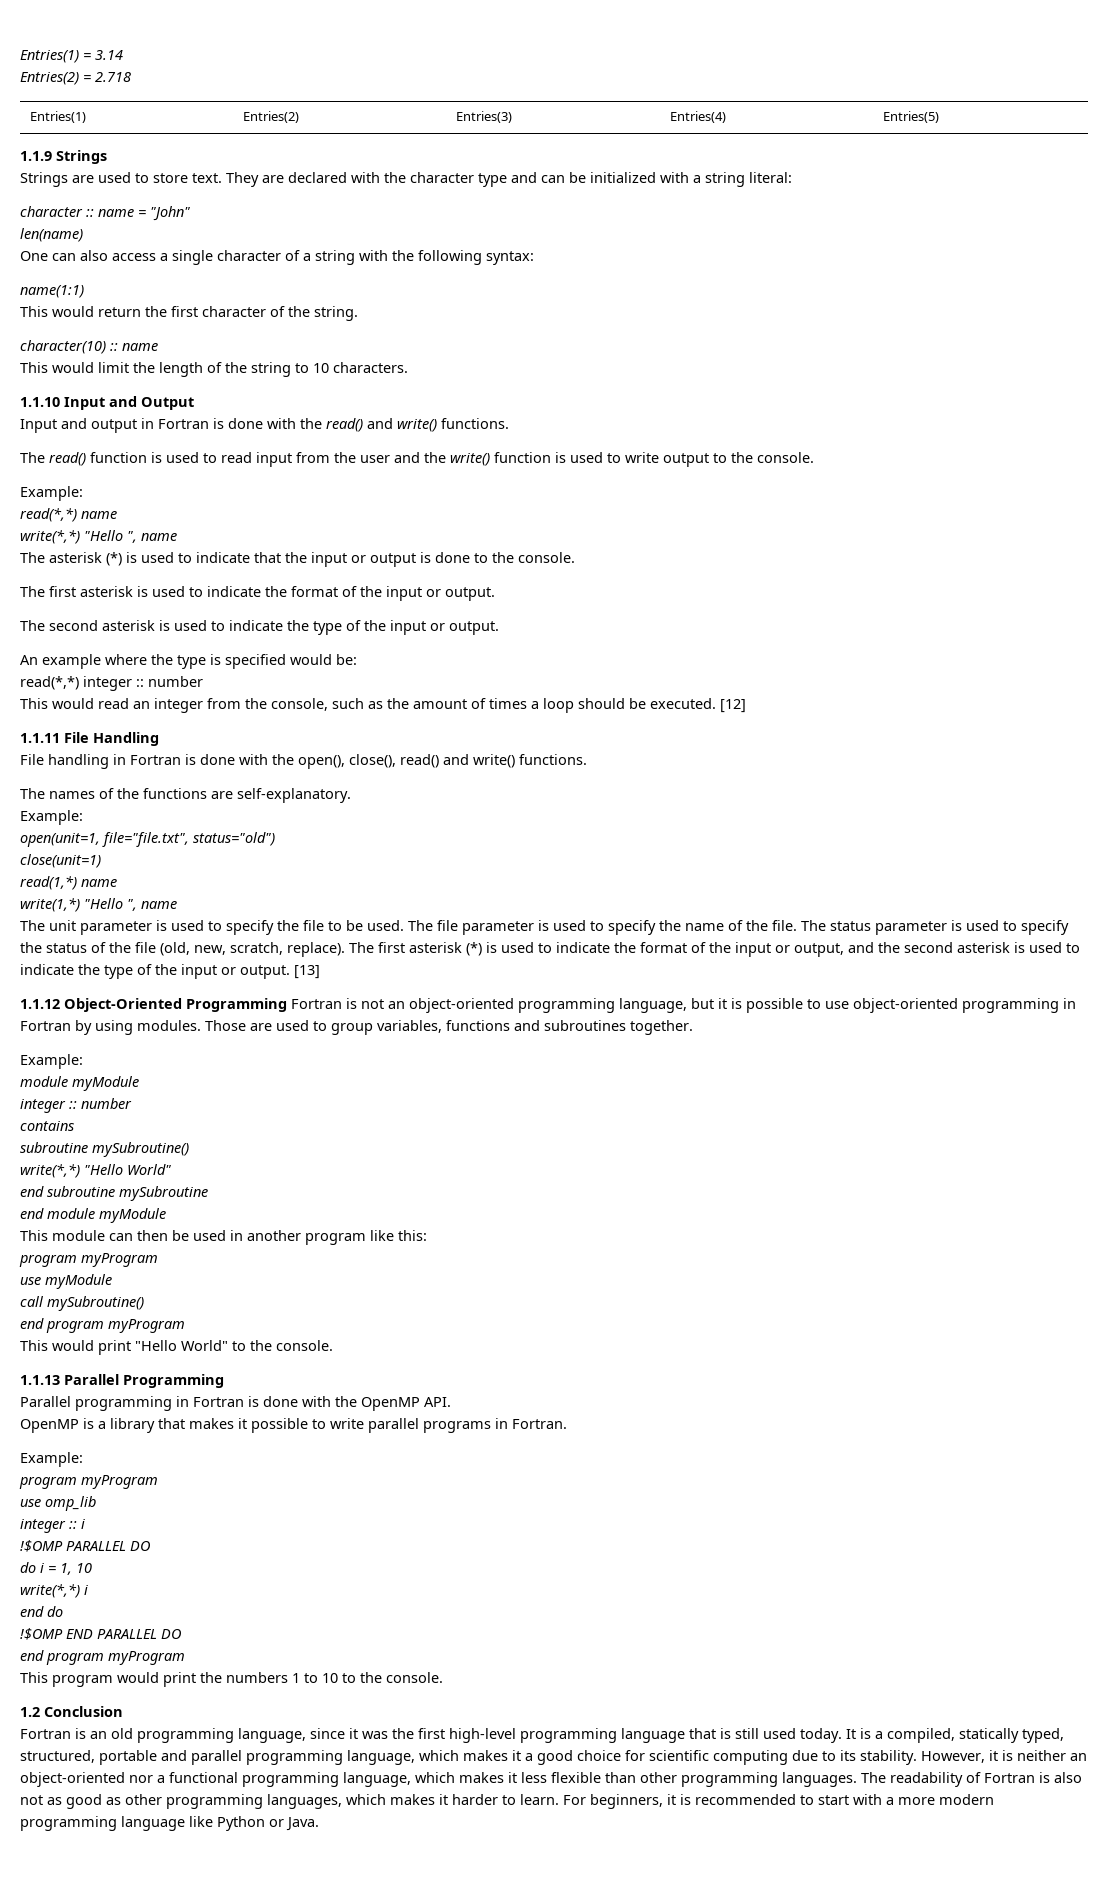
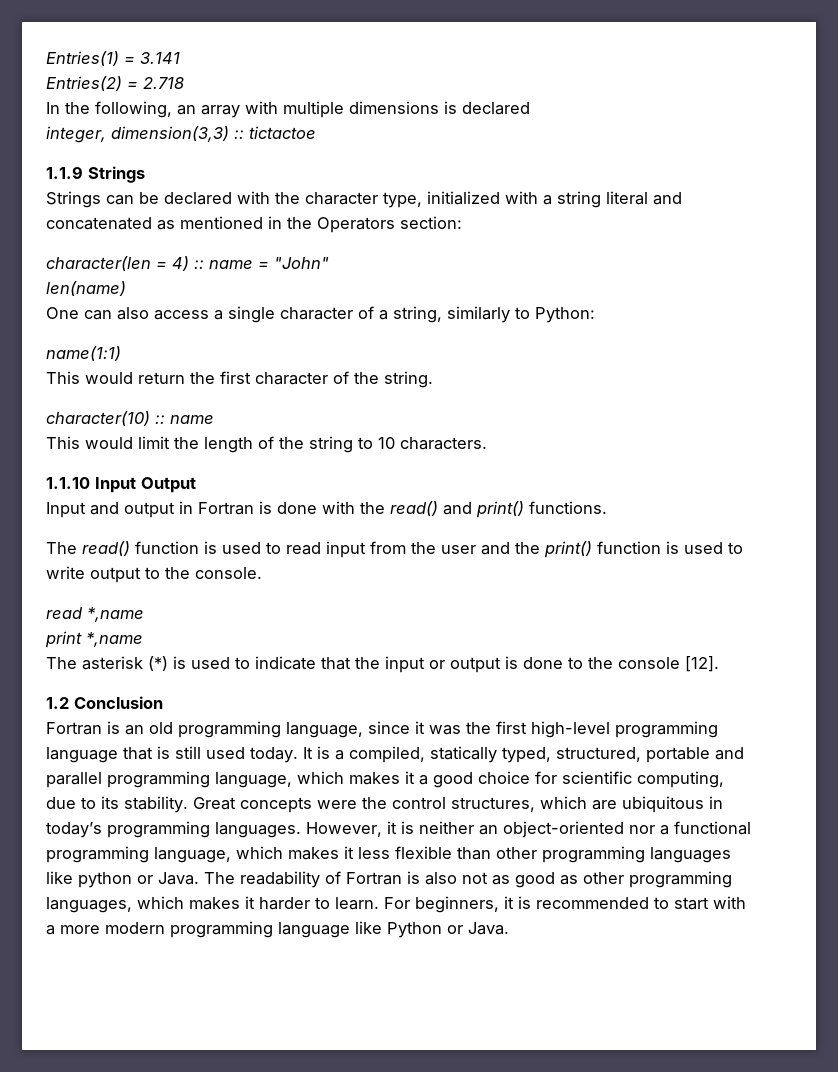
- Entries(1) = 3.14
+ Entries(1) = 3.141
- Entries(1) | Entries(2) | Entries(3) | Entries(4) | Entries(5)
+ In the following, an array with multiple dimensions is declared
+ integer, dimension(3,3) :: tictactoe
  1.1.9 Strings
- Strings are used to store text. They are declared with the character type and can be initialized with a string literal:
- character :: name = "John"
+ Strings can be declared with the character type, initialized with a string literal and concatenated as mentioned in the Operators section:
+ character(len = 4) :: name = "John"
- One can also access a single character of a string with the following syntax:
+ One can also access a single character of a string, similarly to Python:
- 1.1.10 Input and Output
+ 1.1.10 Input Output
- Input and output in Fortran is done with the read() and write() functions.
+ Input and output in Fortran is done with the read() and print() functions.
- The read() function is used to read input from the user and the write() function is used to write output to the console.
- Example:
- read(*,*) name
- write(*,*) "Hello ", name
+ The read() function is used to read input from the user and the print() function is used to write output to the console.
+ read *,name
+ print *,name
- The asterisk (*) is used to indicate that the input or output is done to the console.
- The first asterisk is used to indicate the format of the input or output.
- The second asterisk is used to indicate the type of the input or output.
- An example where the type is specified would be:
- read(*,*) integer :: number
- This would read an integer from the console, such as the amount of times a loop should be executed. [12]
- 1.1.11 File Handling
- File handling in Fortran is done with the open(), close(), read() and write() functions.
- The names of the functions are self-explanatory.
- Example:
- open(unit=1, file="file.txt", status="old")
- close(unit=1)
- read(1,*) name
- write(1,*) "Hello ", name
- The unit parameter is used to specify the file to be used. The file parameter is used to specify the name of the file. The status parameter is used to specify the status of the file (old, new, scratch, replace). The first asterisk (*) is used to indicate the format of the input or output, and the second asterisk is used to indicate the type of the input or output. [13]
- 1.1.12 Object-Oriented Programming Fortran is not an object-oriented programming language, but it is possible to use object-oriented programming in Fortran by using modules. Those are used to group variables, functions and subroutines together.
- Example:
- module myModule
- integer :: number
- contains
- subroutine mySubroutine()
- write(*,*) "Hello World"
- end subroutine mySubroutine
- end module myModule
- This module can then be used in another program like this:
- program myProgram
- use myModule
- call mySubroutine()
- end program myProgram
- This would print "Hello World" to the console.
- 1.1.13 Parallel Programming
- Parallel programming in Fortran is done with the OpenMP API.
- OpenMP is a library that makes it possible to write parallel programs in Fortran.
- Example:
- program myProgram
- use omp_lib
- integer :: i
- !$OMP PARALLEL DO
- do i = 1, 10
- write(*,*) i
- end do
- !$OMP END PARALLEL DO
- end program myProgram
- This program would print the numbers 1 to 10 to the console.
+ The asterisk (*) is used to indicate that the input or output is done to the console [12].
- It is a compiled, statically typed, structured, portable and parallel programming language, which makes it a good choice for scientific computing due to its stability.
+ It is a compiled, statically typed, structured, portable and parallel programming language, which makes it a good choice for scientific computing, due to its stability.
+ Great concepts were the control structures, which are ubiquitous in today’s programming languages.
- However, it is neither an object-oriented nor a functional programming language, which makes it less flexible than other programming languages.
+ However, it is neither an object-oriented nor a functional programming language, which makes it less flexible than other programming languages like python or Java.

